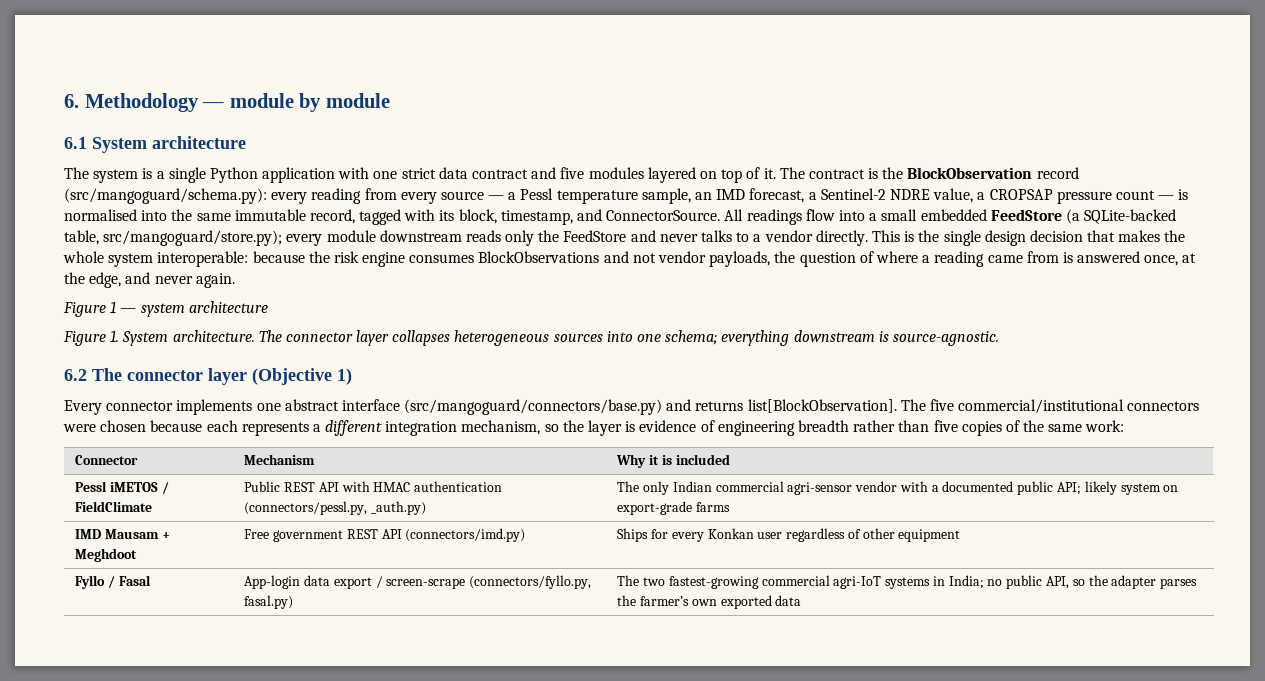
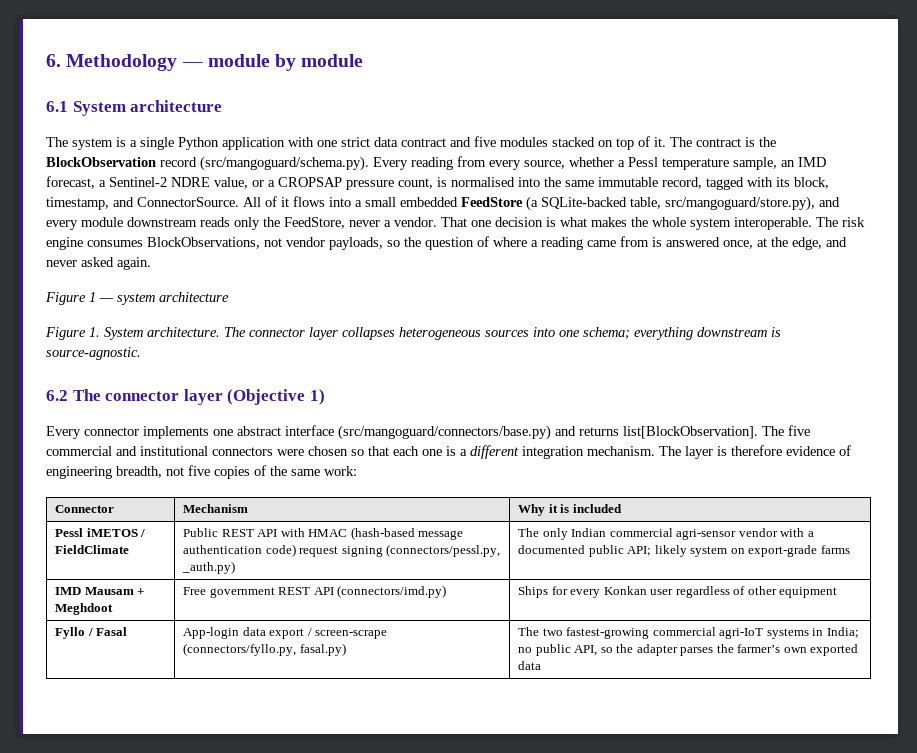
- The system is a single Python application with one strict data contract and five modules layered on top of it.
+ The system is a single Python application with one strict data contract and five modules stacked on top of it.
- The contract is the BlockObservation record (src/mangoguard/schema.py): every reading from every source — a Pessl temperature sample, an IMD forecast, a Sentinel-2 NDRE value, a CROPSAP pressure count — is normalised into the same immutable record, tagged with its block, timestamp, and ConnectorSource.
+ The contract is the BlockObservation record (src/mangoguard/schema.py). Every reading from every source, whether a Pessl temperature sample, an IMD forecast, a Sentinel-2 NDRE value, or a CROPSAP pressure count, is normalised into the same immutable record, tagged with its block, timestamp, and ConnectorSource.
- All readings flow into a small embedded FeedStore (a SQLite-backed table, src/mangoguard/store.py); every module downstream reads only the FeedStore and never talks to a vendor directly. This is the single design decision that makes the whole system interoperable: because the risk engine consumes BlockObservations and not vendor payloads, the question of where a reading came from is answered once, at the edge, and never again.
+ All of it flows into a small embedded FeedStore (a SQLite-backed table, src/mangoguard/store.py), and every module downstream reads only the FeedStore, never a vendor. That one decision is what makes the whole system interoperable. The risk engine consumes BlockObservations, not vendor payloads, so the question of where a reading came from is answered once, at the edge, and never asked again.
- The five commercial/institutional connectors were chosen because each represents a different integration mechanism, so the layer is evidence of engineering breadth rather than five copies of the same work:
+ The five commercial and institutional connectors were chosen so that each one is a different integration mechanism. The layer is therefore evidence of engineering breadth, not five copies of the same work:
- Pessl iMETOS / FieldClimate | Public REST API with HMAC authentication (connectors/pessl.py, _auth.py) | The only Indian commercial agri-sensor vendor with a documented public API; likely system on export-grade farms
+ Pessl iMETOS / FieldClimate | Public REST API with HMAC (hash-based message authentication code) request signing (connectors/pessl.py, _auth.py) | The only Indian commercial agri-sensor vendor with a documented public API; likely system on export-grade farms

